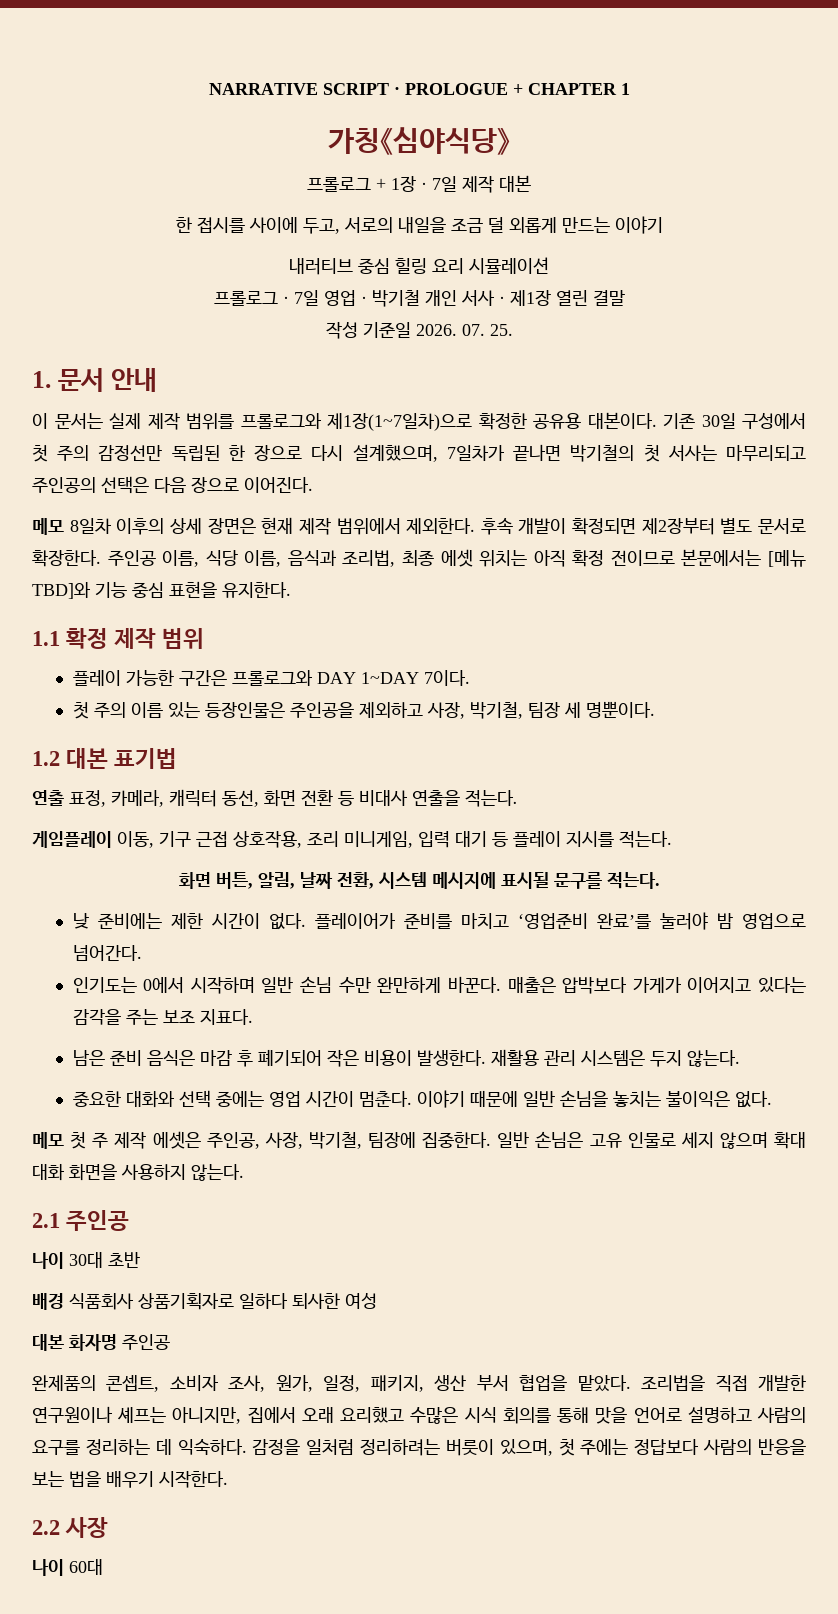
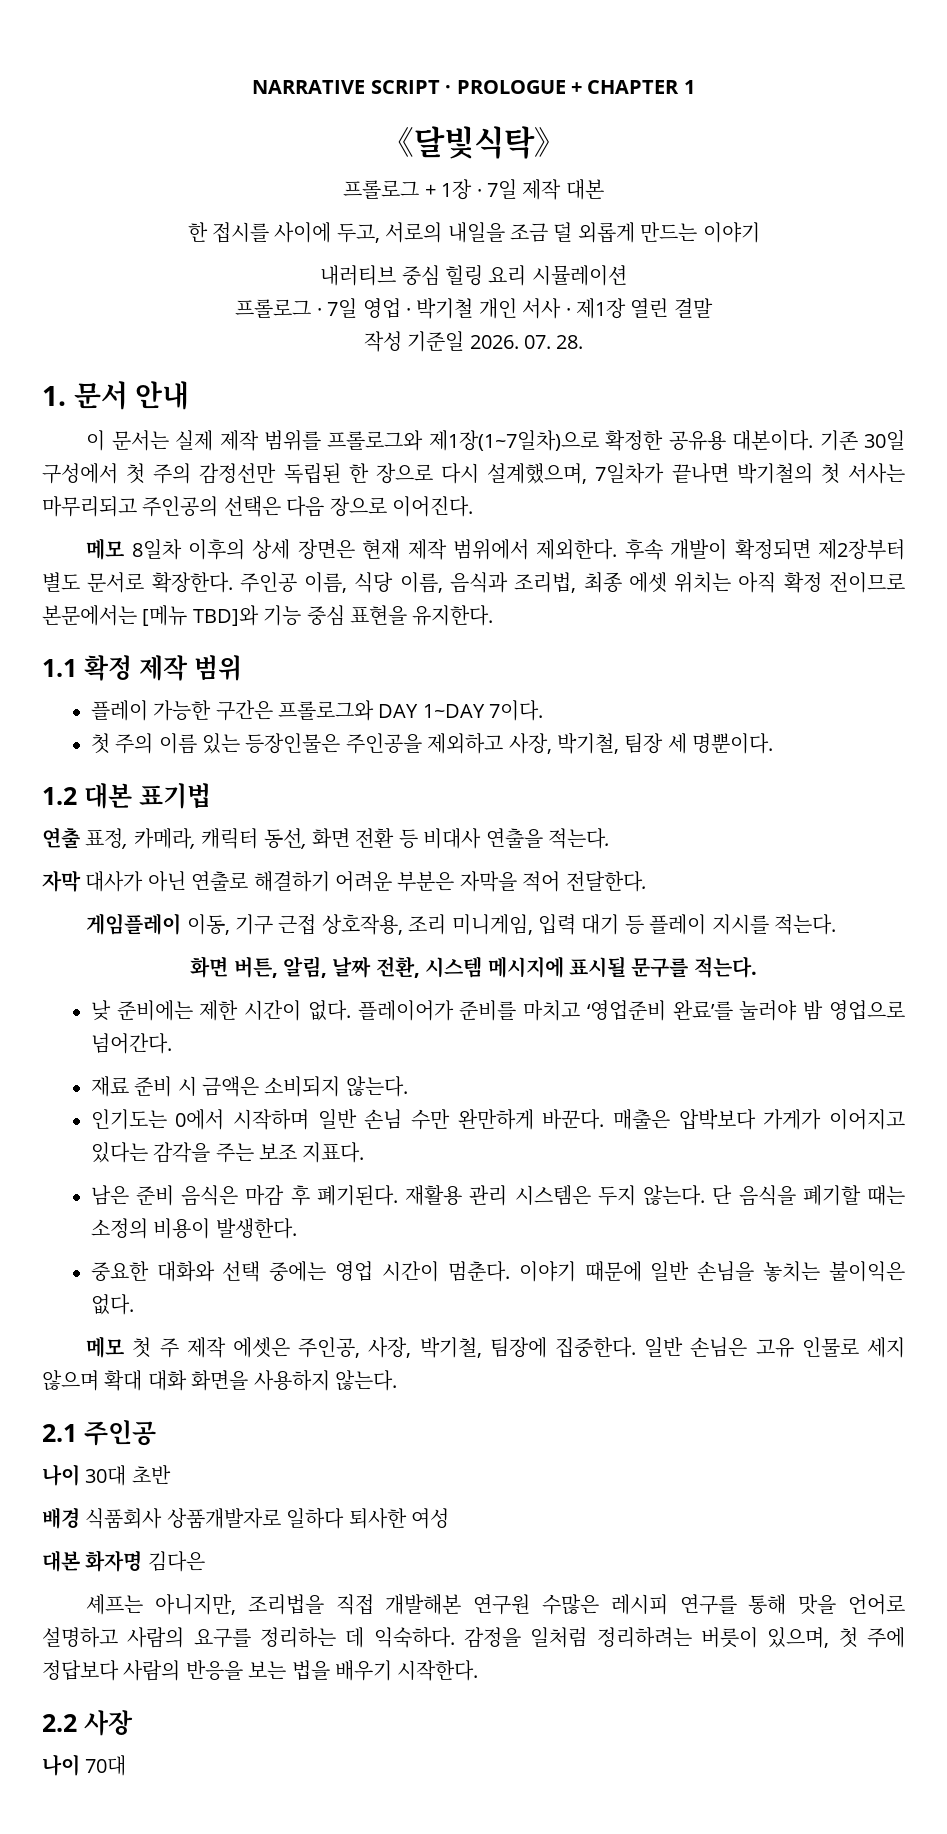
- 가칭《심야식당》
+ 《달빛식탁》
- 07. 25.
+ 07. 28.
+ 자막 대사가 아닌 연출로 해결하기 어려운 부분은 자막을 적어 전달한다.
+ 재료 준비 시 금액은 소비되지 않는다.
- 남은 준비 음식은 마감 후 폐기되어 작은 비용이 발생한다.
+ 남은 준비 음식은 마감 후 폐기된다.
+ 단 음식을 폐기할 때는 소정의 비용이 발생한다.
- 배경 식품회사 상품기획자로 일하다 퇴사한 여성
+ 배경 식품회사 상품개발자로 일하다 퇴사한 여성
- 대본 화자명 주인공
- 완제품의 콘셉트, 소비자 조사, 원가, 일정, 패키지, 생산 부서 협업을 맡았다. 조리법을 직접 개발한 연구원이나 셰프는 아니지만, 집에서 오래 요리했고 수많은 시식 회의를 통해 맛을 언어로 설명하고 사람의 요구를 정리하는 데 익숙하다.
+ 대본 화자명 김다은
+ 셰프는 아니지만, 조리법을 직접 개발해본 연구원 수많은 레시피 연구를 통해 맛을 언어로 설명하고 사람의 요구를 정리하는 데 익숙하다.
- 감정을 일처럼 정리하려는 버릇이 있으며, 첫 주에는 정답보다 사람의 반응을 보는 법을 배우기 시작한다.
+ 감정을 일처럼 정리하려는 버릇이 있으며, 첫 주에 정답보다 사람의 반응을 보는 법을 배우기 시작한다.
- 나이 60대
+ 나이 70대

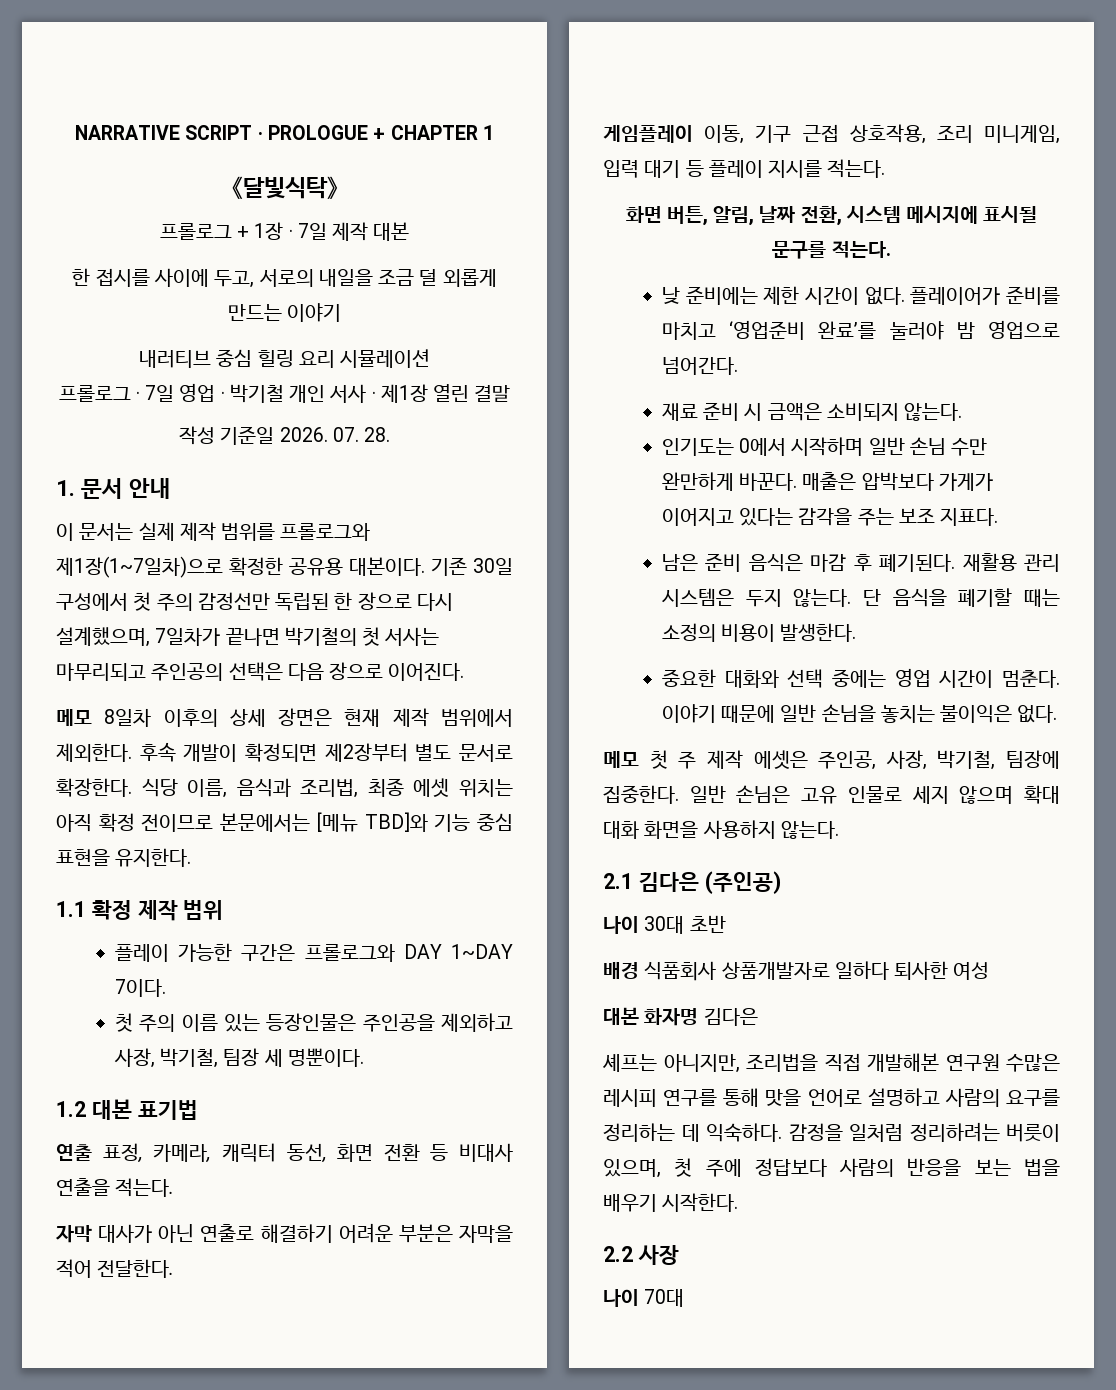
- 주인공 이름, 식당 이름, 음식과 조리법, 최종 에셋 위치는 아직 확정 전이므로 본문에서는 [메뉴 TBD]와 기능 중심 표현을 유지한다.
+ 식당 이름, 음식과 조리법, 최종 에셋 위치는 아직 확정 전이므로 본문에서는 [메뉴 TBD]와 기능 중심 표현을 유지한다.
- 2.1 주인공
+ 2.1 김다은 (주인공)

